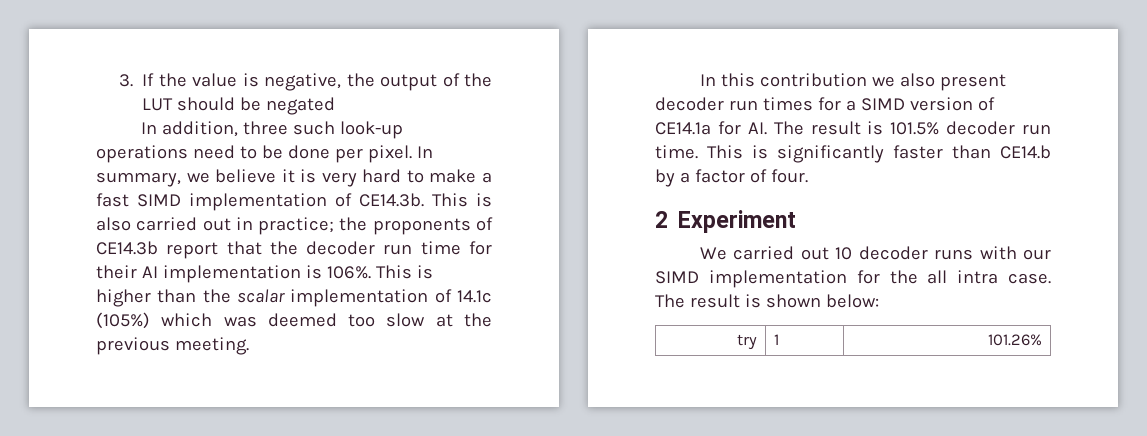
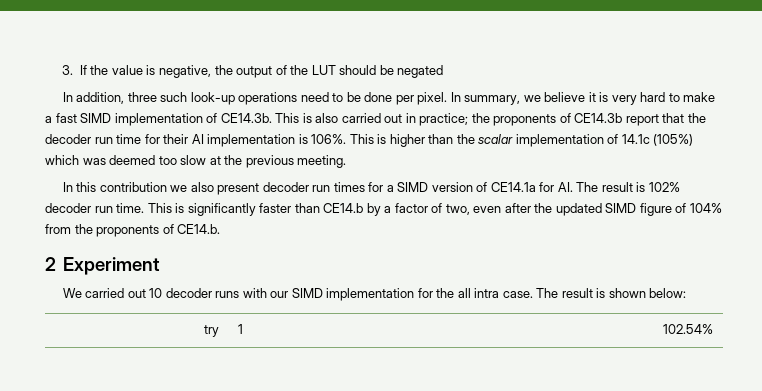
- In this contribution we also present decoder run times for a SIMD version of CE14.1a for AI. The result is 101.5% decoder run time.
+ In this contribution we also present decoder run times for a SIMD version of CE14.1a for AI. The result is 102% decoder run time.
- This is significantly faster than CE14.b by a factor of four.
+ This is significantly faster than CE14.b by a factor of two, even after the updated SIMD figure of 104% from the proponents of CE14.b.
- try | 1 | 101.26%
+ try | 1 | 102.54%

